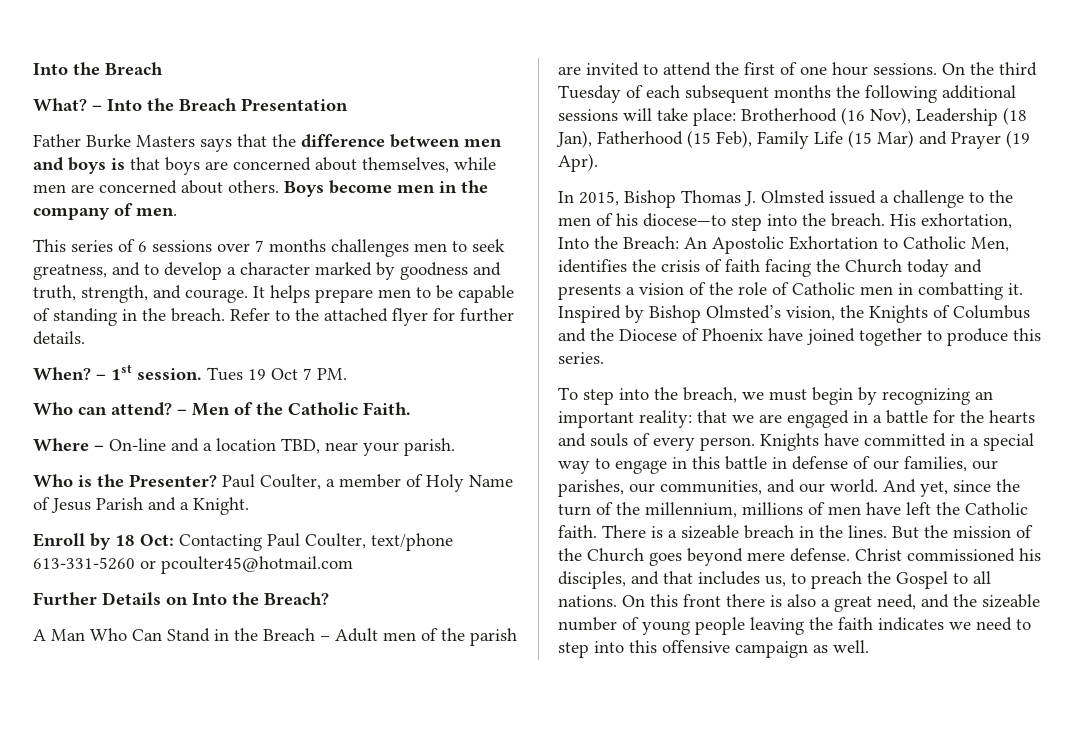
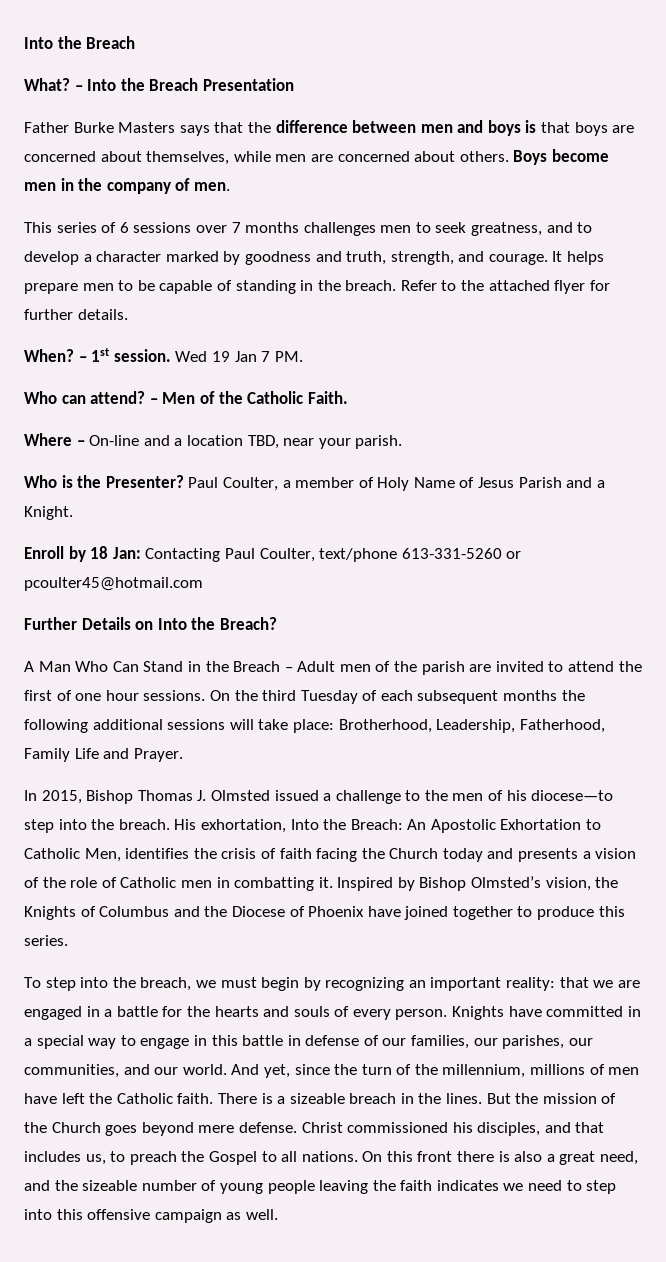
- Tues 19 Oct 7 PM.
+ Wed 19 Jan 7 PM.
- Enroll by 18 Oct: Contacting Paul Coulter, text/phone 613-331-5260 or pcoulter45@hotmail.com
+ Enroll by 18 Jan: Contacting Paul Coulter, text/phone 613-331-5260 or pcoulter45@hotmail.com
- On the third Tuesday of each subsequent months the following additional sessions will take place: Brotherhood (16 Nov), Leadership (18 Jan), Fatherhood (15 Feb), Family Life (15 Mar) and Prayer (19 Apr).
+ On the third Tuesday of each subsequent months the following additional sessions will take place: Brotherhood, Leadership, Fatherhood, Family Life and Prayer.

